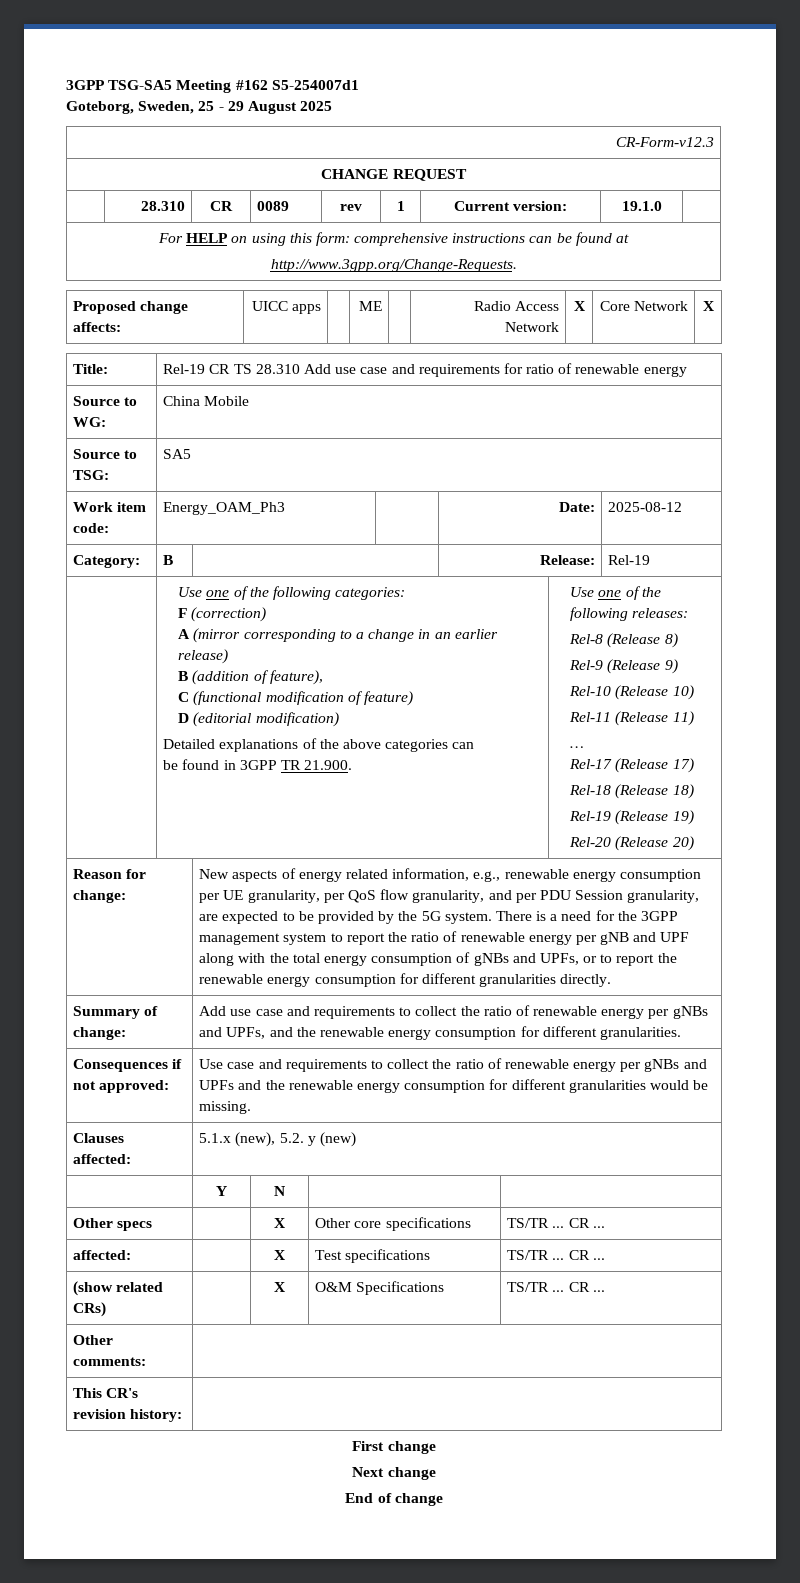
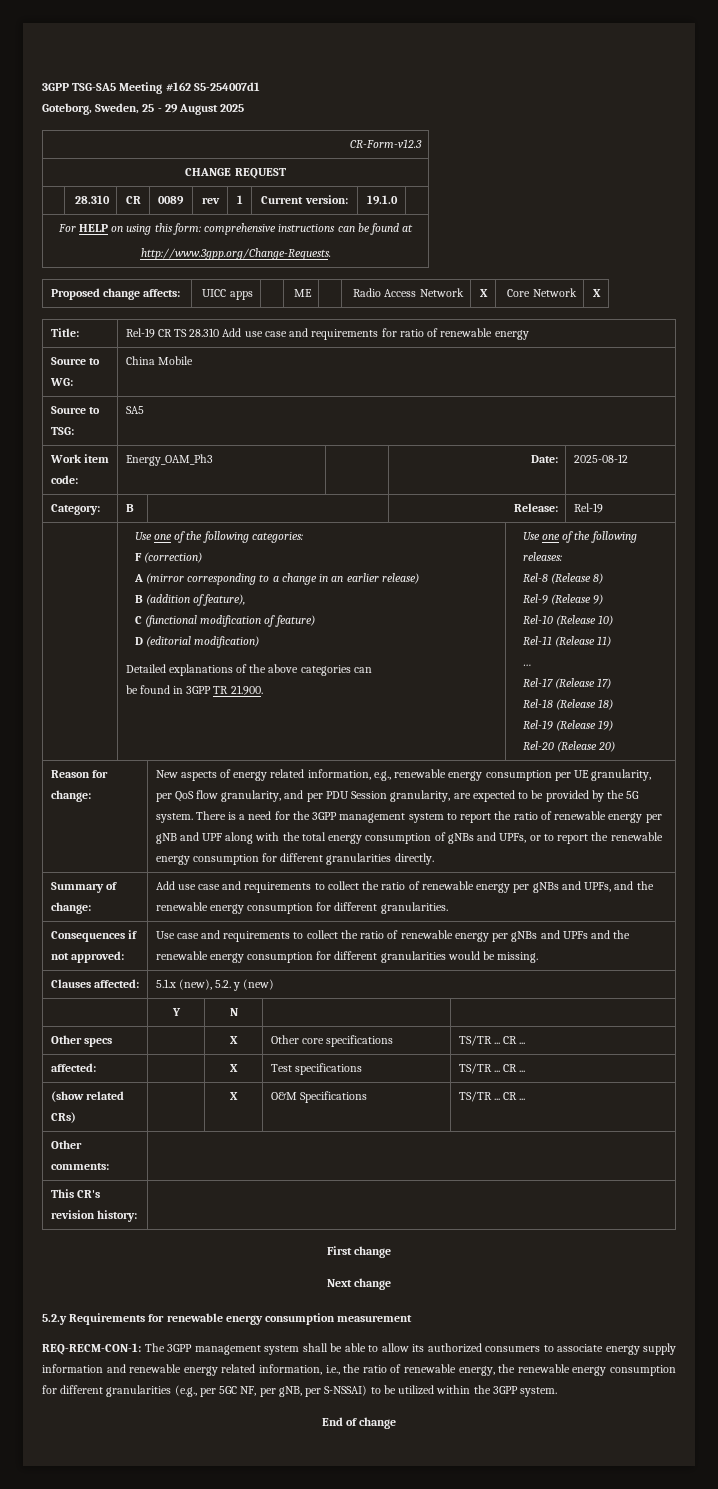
+ 5.2.y Requirements for renewable energy consumption measurement
+ REQ-RECM-CON-1: The 3GPP management system shall be able to allow its authorized consumers to associate energy supply information and renewable energy related information, i.e., the ratio of renewable energy, the renewable energy consumption for different granularities (e.g., per 5GC NF, per gNB, per S-NSSAI) to be utilized within the 3GPP system.

